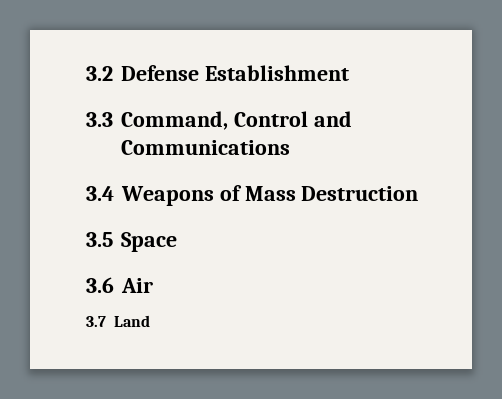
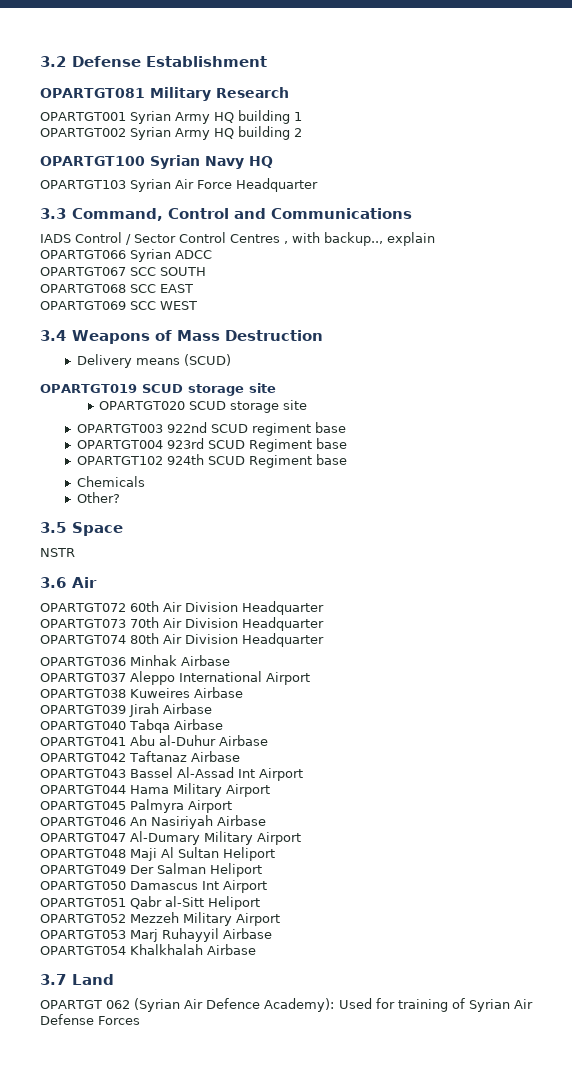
+ OPARTGT081 Military Research
+ OPARTGT001 Syrian Army HQ building 1
+ OPARTGT002 Syrian Army HQ building 2
+ OPARTGT100 Syrian Navy HQ
+ OPARTGT103 Syrian Air Force Headquarter
+ IADS Control / Sector Control Centres , with backup.., explain
+ OPARTGT066 Syrian ADCC
+ OPARTGT067 SCC SOUTH
+ OPARTGT068 SCC EAST
+ OPARTGT069 SCC WEST
+ Delivery means (SCUD)
+ OPARTGT019 SCUD storage site
+ OPARTGT020 SCUD storage site
+ OPARTGT003 922nd SCUD regiment base
+ OPARTGT004 923rd SCUD Regiment base
+ OPARTGT102 924th SCUD Regiment base
+ Chemicals
+ Other?
+ NSTR
+ OPARTGT072 60th Air Division Headquarter
+ OPARTGT073 70th Air Division Headquarter
+ OPARTGT074 80th Air Division Headquarter
+ OPARTGT036 Minhak Airbase
+ OPARTGT037 Aleppo International Airport
+ OPARTGT038 Kuweires Airbase
+ OPARTGT039 Jirah Airbase
+ OPARTGT040 Tabqa Airbase
+ OPARTGT041 Abu al-Duhur Airbase
+ OPARTGT042 Taftanaz Airbase
+ OPARTGT043 Bassel Al-Assad Int Airport
+ OPARTGT044 Hama Military Airport
+ OPARTGT045 Palmyra Airport
+ OPARTGT046 An Nasiriyah Airbase
+ OPARTGT047 Al-Dumary Military Airport
+ OPARTGT048 Maji Al Sultan Heliport
+ OPARTGT049 Der Salman Heliport
+ OPARTGT050 Damascus Int Airport
+ OPARTGT051 Qabr al-Sitt Heliport
+ OPARTGT052 Mezzeh Military Airport
+ OPARTGT053 Marj Ruhayyil Airbase
+ OPARTGT054 Khalkhalah Airbase
  3.7 Land
+ OPARTGT 062 (Syrian Air Defence Academy): Used for training of Syrian Air Defense Forces

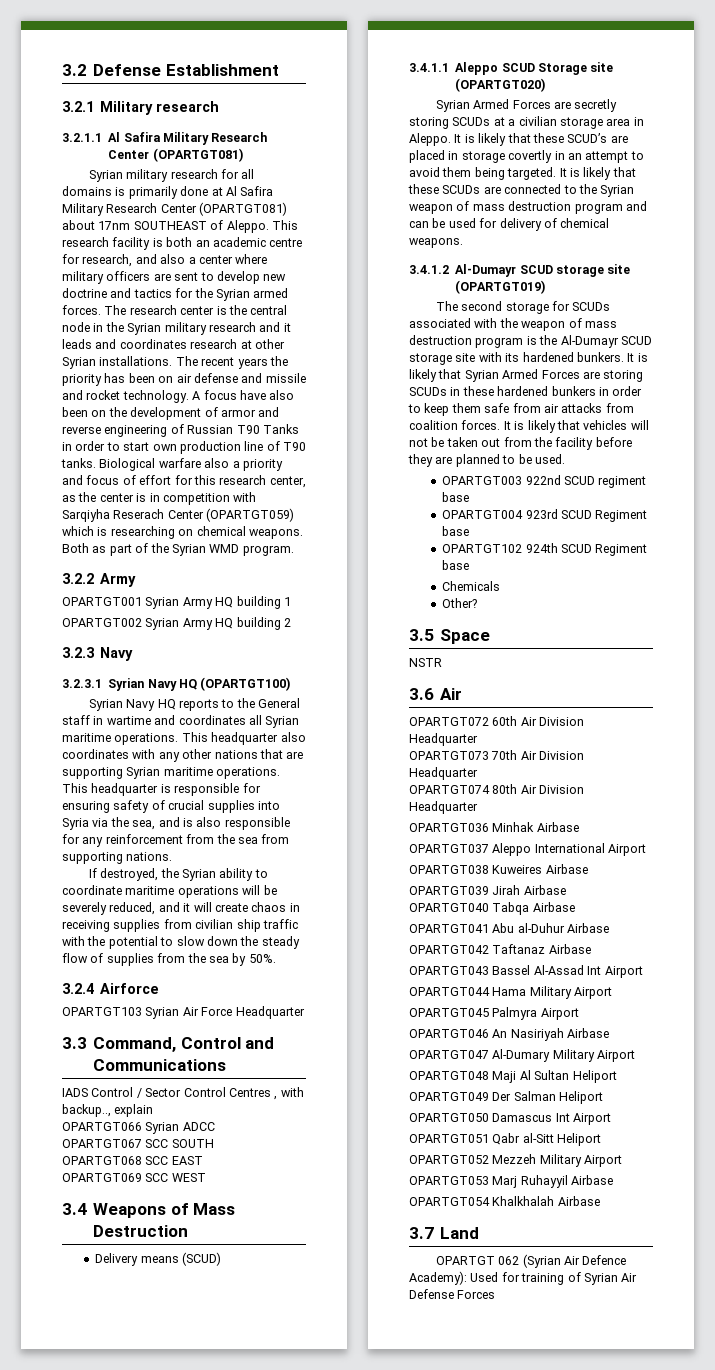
- OPARTGT081 Military Research
+ 3.2.1 Military research
+ 3.2.1.1 Al Safira Military Research Center (OPARTGT081)
+ Syrian military research for all domains is primarily done at Al Safira Military Research Center (OPARTGT081) about 17nm SOUTHEAST of Aleppo. This research facility is both an academic centre for research, and also a center where military officers are sent to develop new doctrine and tactics for the Syrian armed forces. The research center is the central node in the Syrian military research and it leads and coordinates research at other Syrian installations. The recent years the priority has been on air defense and missile and rocket technology. A focus have also been on the development of armor and reverse engineering of Russian T90 Tanks in order to start own production line of T90 tanks. Biological warfare also a priority and focus of effort for this research center, as the center is in competition with Sarqiyha Reserach Center (OPARTGT059) which is researching on chemical weapons. Both as part of the Syrian WMD program.
+ 3.2.2 Army
- OPARTGT100 Syrian Navy HQ
+ 3.2.3 Navy
+ 3.2.3.1 Syrian Navy HQ (OPARTGT100)
+ Syrian Navy HQ reports to the General staff in wartime and coordinates all Syrian maritime operations. This headquarter also coordinates with any other nations that are supporting Syrian maritime operations. This headquarter is responsible for ensuring safety of crucial supplies into Syria via the sea, and is also responsible for any reinforcement from the sea from supporting nations.
+ If destroyed, the Syrian ability to coordinate maritime operations will be severely reduced, and it will create chaos in receiving supplies from civilian ship traffic with the potential to slow down the steady flow of supplies from the sea by 50%.
+ 3.2.4 Airforce
- OPARTGT019 SCUD storage site
- OPARTGT020 SCUD storage site
+ 3.4.1.1 Aleppo SCUD Storage site (OPARTGT020)
+ Syrian Armed Forces are secretly storing SCUDs at a civilian storage area in Aleppo. It is likely that these SCUD’s are placed in storage covertly in an attempt to avoid them being targeted. It is likely that these SCUDs are connected to the Syrian weapon of mass destruction program and can be used for delivery of chemical weapons.
+ 3.4.1.2 Al-Dumayr SCUD storage site (OPARTGT019)
+ The second storage for SCUDs associated with the weapon of mass destruction program is the Al-Dumayr SCUD storage site with its hardened bunkers. It is likely that Syrian Armed Forces are storing SCUDs in these hardened bunkers in order to keep them safe from air attacks from coalition forces. It is likely that vehicles will not be taken out from the facility before they are planned to be used.

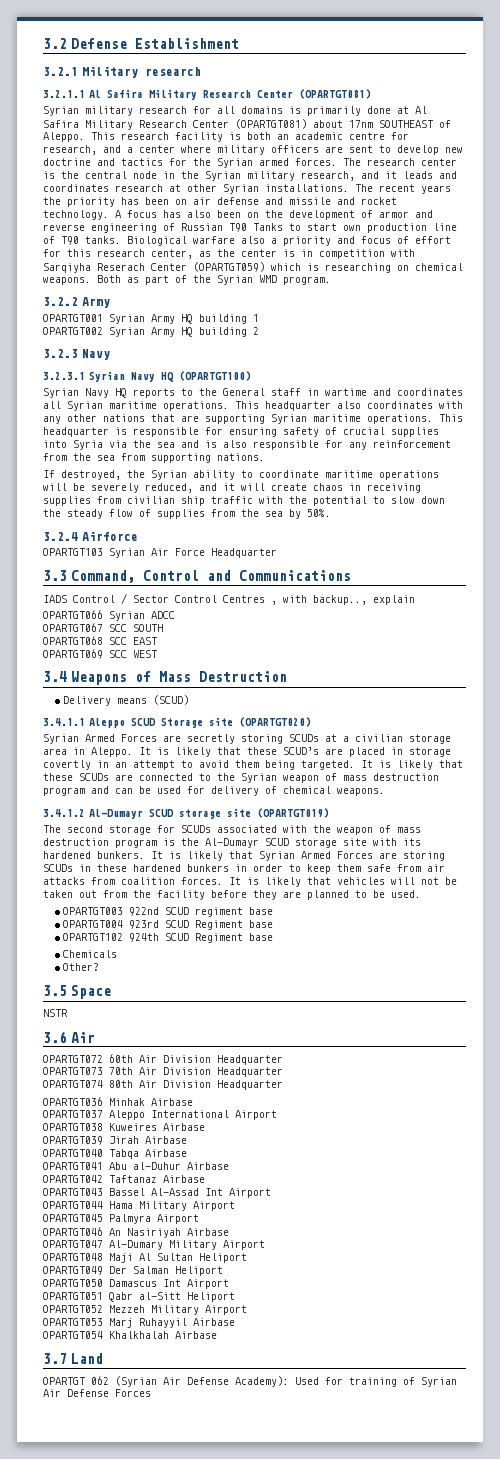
- This research facility is both an academic centre for research, and also a center where military officers are sent to develop new doctrine and tactics for the Syrian armed forces.
+ This research facility is both an academic centre for research, and a center where military officers are sent to develop new doctrine and tactics for the Syrian armed forces.
- The research center is the central node in the Syrian military research and it leads and coordinates research at other Syrian installations.
+ The research center is the central node in the Syrian military research, and it leads and coordinates research at other Syrian installations.
- A focus have also been on the development of armor and reverse engineering of Russian T90 Tanks in order to start own production line of T90 tanks.
+ A focus has also been on the development of armor and reverse engineering of Russian T90 Tanks to start own production line of T90 tanks.
- This headquarter is responsible for ensuring safety of crucial supplies into Syria via the sea, and is also responsible for any reinforcement from the sea from supporting nations.
+ This headquarter is responsible for ensuring safety of crucial supplies into Syria via the sea and is also responsible for any reinforcement from the sea from supporting nations.
- OPARTGT 062 (Syrian Air Defence Academy): Used for training of Syrian Air Defense Forces
+ OPARTGT 062 (Syrian Air Defense Academy): Used for training of Syrian Air Defense Forces

